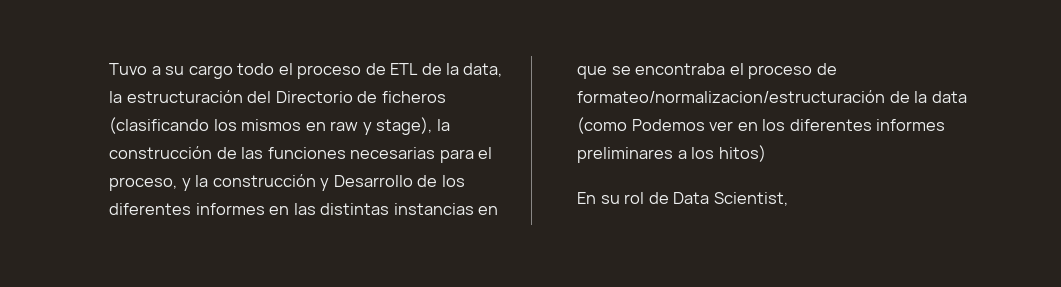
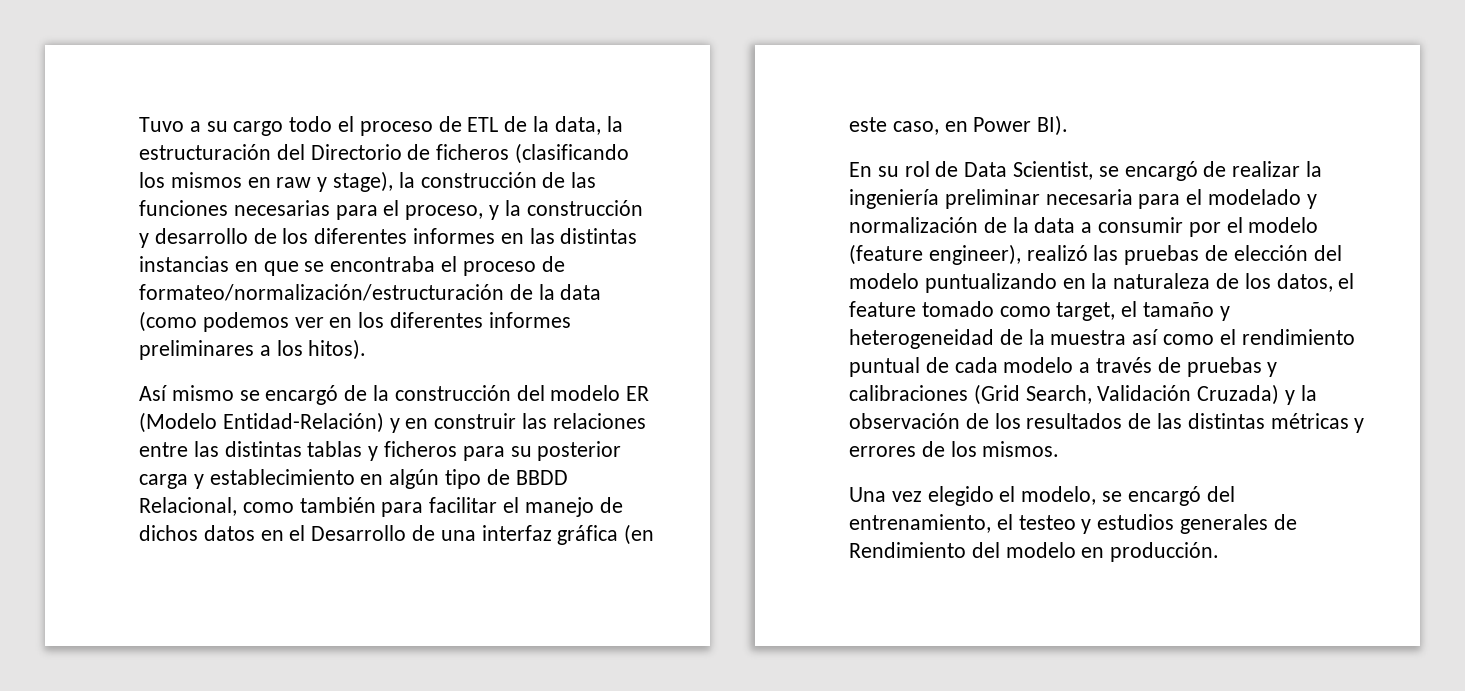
- Tuvo a su cargo todo el proceso de ETL de la data, la estructuración del Directorio de ficheros (clasificando los mismos en raw y stage), la construcción de las funciones necesarias para el proceso, y la construcción y Desarrollo de los diferentes informes en las distintas instancias en que se encontraba el proceso de formateo/normalizacion/estructuración de la data (como Podemos ver en los diferentes informes preliminares a los hitos)
+ Tuvo a su cargo todo el proceso de ETL de la data, la estructuración del Directorio de ficheros (clasificando los mismos en raw y stage), la construcción de las funciones necesarias para el proceso, y la construcción y desarrollo de los diferentes informes en las distintas instancias en que se encontraba el proceso de formateo/normalización/estructuración de la data (como podemos ver en los diferentes informes preliminares a los hitos).
+ Así mismo se encargó de la construcción del modelo ER (Modelo Entidad-Relación) y en construir las relaciones entre las distintas tablas y ficheros para su posterior carga y establecimiento en algún tipo de BBDD Relacional, como también para facilitar el manejo de dichos datos en el Desarrollo de una interfaz gráfica (en este caso, en Power BI).
- En su rol de Data Scientist,
+ En su rol de Data Scientist, se encargó de realizar la ingeniería preliminar necesaria para el modelado y normalización de la data a consumir por el modelo (feature engineer), realizó las pruebas de elección del modelo puntualizando en la naturaleza de los datos, el feature tomado como target, el tamaño y heterogeneidad de la muestra así como el rendimiento puntual de cada modelo a través de pruebas y calibraciones (Grid Search, Validación Cruzada) y la observación de los resultados de las distintas métricas y errores de los mismos.
+ Una vez elegido el modelo, se encargó del entrenamiento, el testeo y estudios generales de Rendimiento del modelo en producción.

